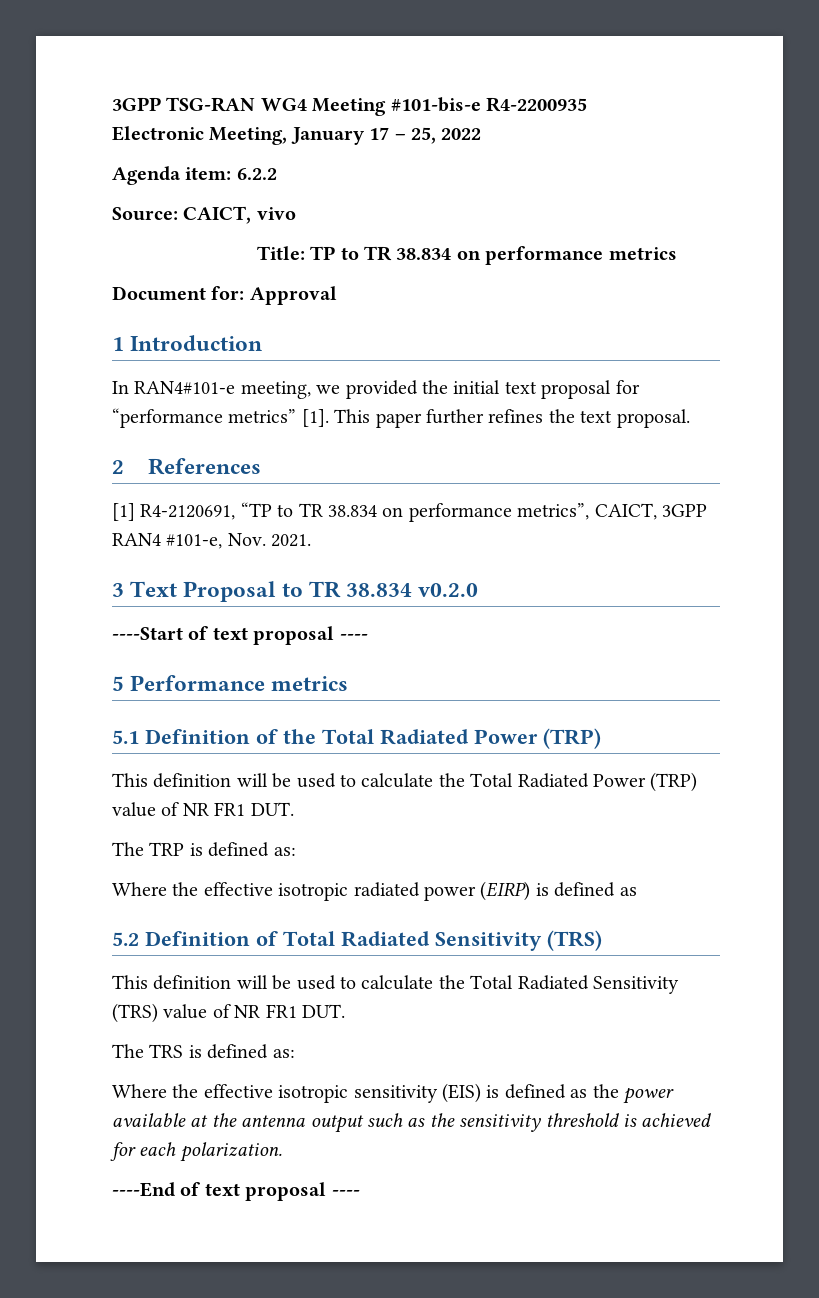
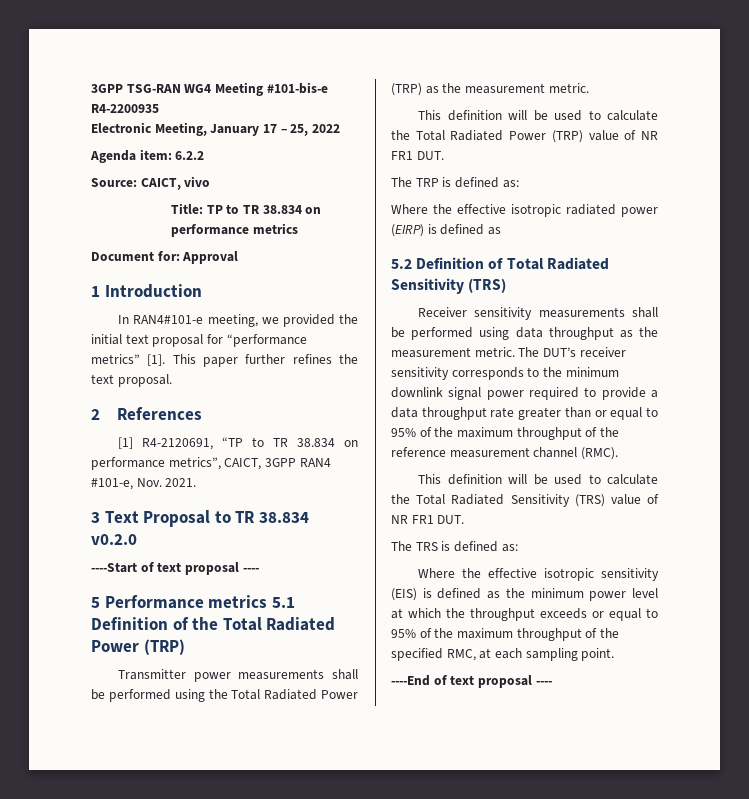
- 5 Performance metrics
- 5.1 Definition of the Total Radiated Power (TRP)
+ 5 Performance metrics 5.1 Definition of the Total Radiated Power (TRP)
+ Transmitter power measurements shall be performed using the Total Radiated Power (TRP) as the measurement metric.
+ Receiver sensitivity measurements shall be performed using data throughput as the measurement metric. The DUT’s receiver sensitivity corresponds to the minimum downlink signal power required to provide a data throughput rate greater than or equal to 95% of the maximum throughput of the reference measurement channel (RMC).
- Where the effective isotropic sensitivity (EIS) is defined as the power available at the antenna output such as the sensitivity threshold is achieved for each polarization.
+ Where the effective isotropic sensitivity (EIS) is defined as the minimum power level at which the throughput exceeds or equal to 95% of the maximum throughput of the specified RMC, at each sampling point.

